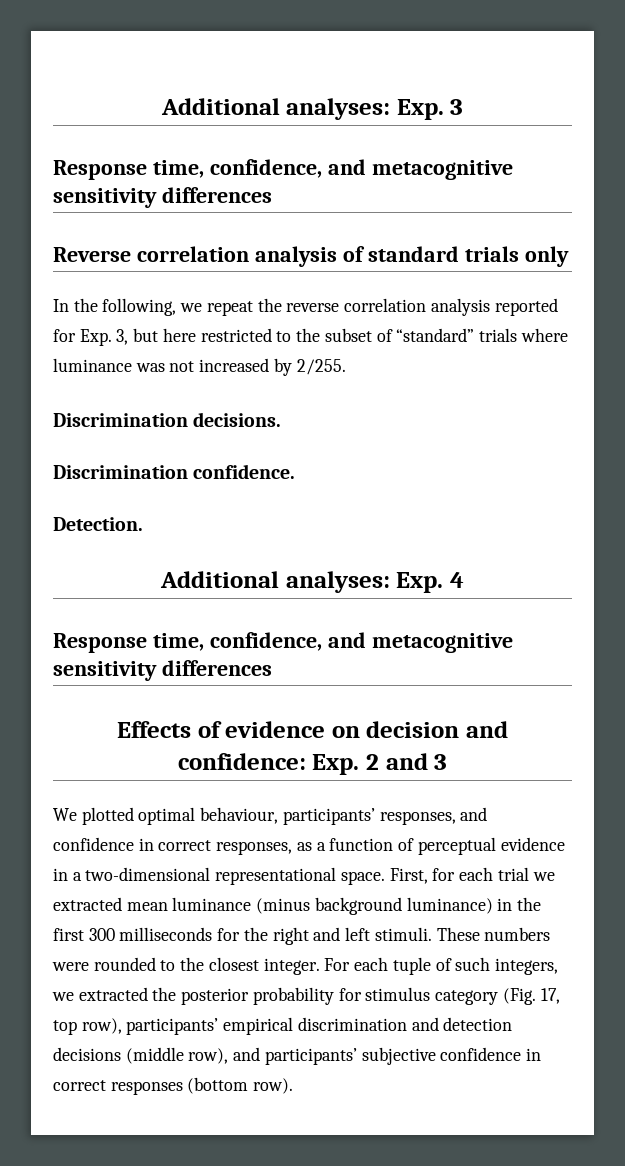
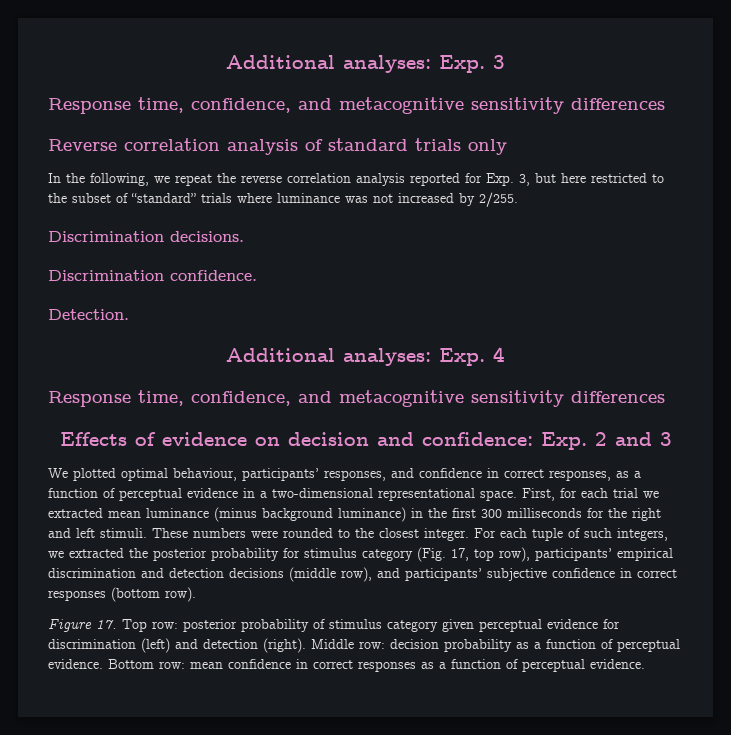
+ Figure 17. Top row: posterior probability of stimulus category given perceptual evidence for discrimination (left) and detection (right). Middle row: decision probability as a function of perceptual evidence. Bottom row: mean confidence in correct responses as a function of perceptual evidence.

